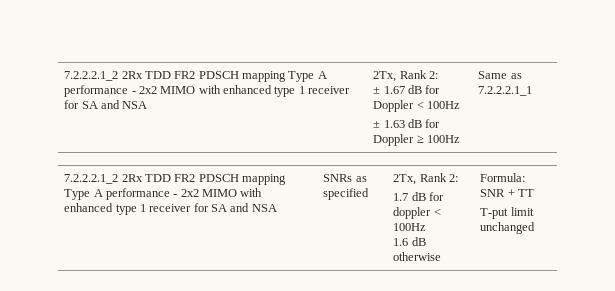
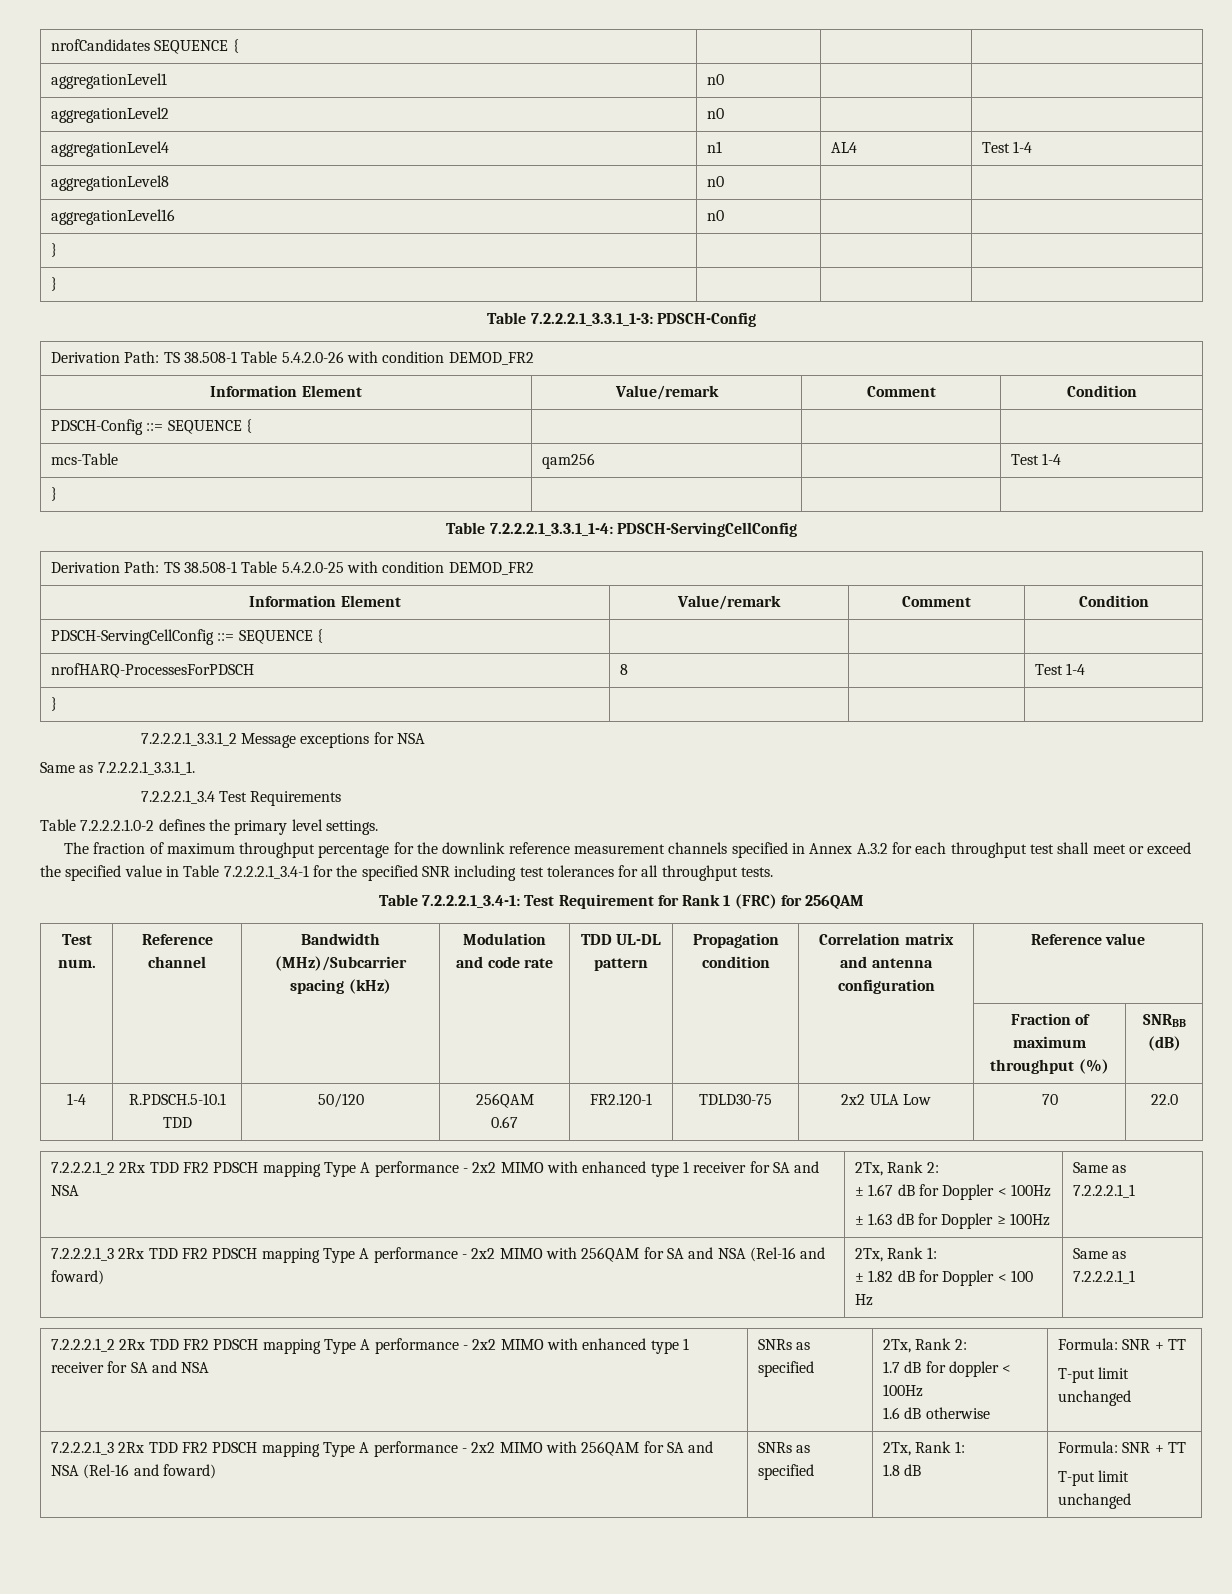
+ nrofCandidates SEQUENCE { | | |
+ aggregationLevel1 | n0 | |
+ aggregationLevel2 | n0 | |
+ aggregationLevel4 | n1 | AL4 | Test 1-4
+ aggregationLevel8 | n0 | |
+ aggregationLevel16 | n0 | |
+ } | | |
+ } | | |
+ Table 7.2.2.2.1_3.3.1_1-3: PDSCH-Config
+ Derivation Path: TS 38.508-1 Table 5.4.2.0-26 with condition DEMOD_FR2
+ Information Element | Value/remark | Comment | Condition
+ PDSCH-Config ::= SEQUENCE { | | |
+ mcs-Table | qam256 | | Test 1-4
+ } | | |
+ Table 7.2.2.2.1_3.3.1_1-4: PDSCH-ServingCellConfig
+ Derivation Path: TS 38.508-1 Table 5.4.2.0-25 with condition DEMOD_FR2
+ Information Element | Value/remark | Comment | Condition
+ PDSCH-ServingCellConfig ::= SEQUENCE { | | |
+ nrofHARQ-ProcessesForPDSCH | 8 | | Test 1-4
+ } | | |
+ 7.2.2.2.1_3.3.1_2 Message exceptions for NSA
+ Same as 7.2.2.2.1_3.3.1_1.
+ 7.2.2.2.1_3.4 Test Requirements
+ Table 7.2.2.2.1.0-2 defines the primary level settings.
+ The fraction of maximum throughput percentage for the downlink reference measurement channels specified in Annex A.3.2 for each throughput test shall meet or exceed the specified value in Table 7.2.2.2.1_3.4-1 for the specified SNR including test tolerances for all throughput tests.
+ Table 7.2.2.2.1_3.4-1: Test Requirement for Rank 1 (FRC) for 256QAM
+ Test num. | Reference channel | Bandwidth (MHz)/Subcarrier spacing (kHz) | Modulation and code rate | TDD UL-DL pattern | Propagation condition | Correlation matrix and antenna configuration | Reference value
+ | | | | | | | Fraction of maximum throughput (%) | SNRBB (dB)
+ 1-4 | R.PDSCH.5-10.1 TDD | 50/120 | 256QAM
+ 0.67 | FR2.120-1 | TDLD30-75 | 2x2 ULA Low | 70 | 22.0
+ 7.2.2.2.1_3 2Rx TDD FR2 PDSCH mapping Type A performance - 2x2 MIMO with 256QAM for SA and NSA (Rel-16 and foward) | 2Tx, Rank 1:
+ ± 1.82 dB for Doppler < 100 Hz | Same as 7.2.2.2.1_1
+ 7.2.2.2.1_3 2Rx TDD FR2 PDSCH mapping Type A performance - 2x2 MIMO with 256QAM for SA and NSA (Rel-16 and foward) | SNRs as specified | 2Tx, Rank 1:
+ 1.8 dB | Formula: SNR + TT
+ T-put limit unchanged

